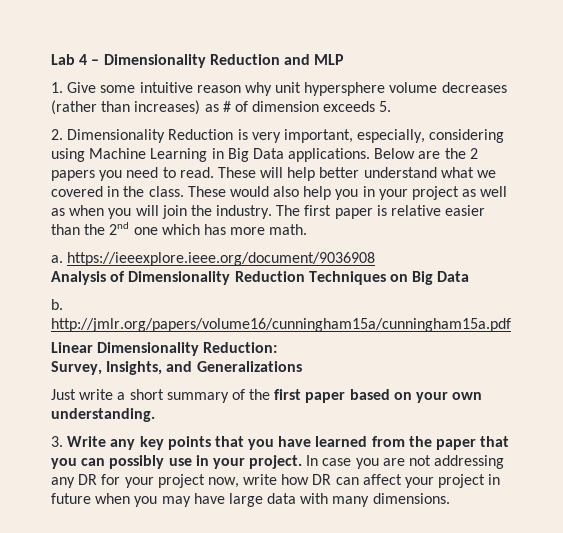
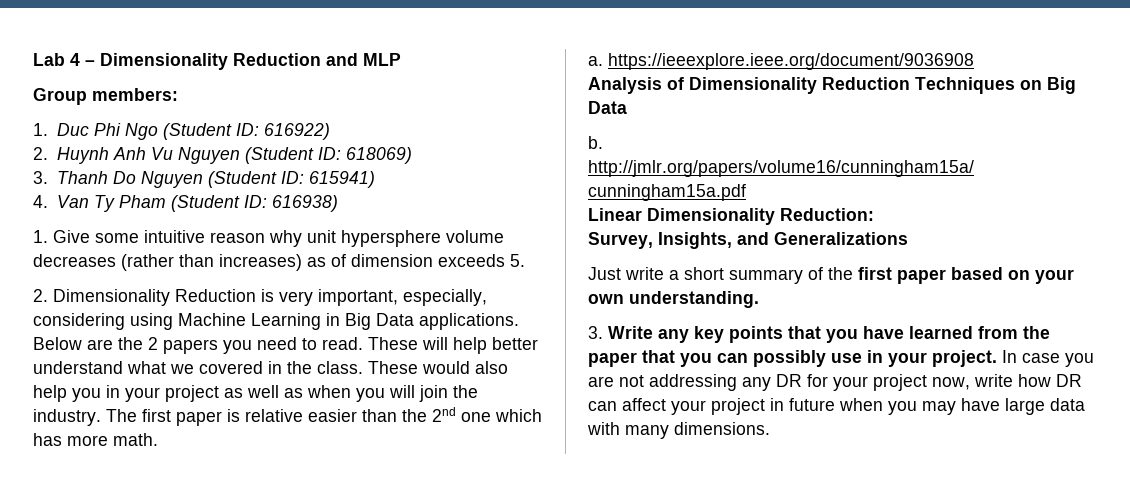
+ Group members:
+ 1. Duc Phi Ngo (Student ID: 616922)
+ 2. Huynh Anh Vu Nguyen (Student ID: 618069)
+ 3. Thanh Do Nguyen (Student ID: 615941)
+ 4. Van Ty Pham (Student ID: 616938)
- 1. Give some intuitive reason why unit hypersphere volume decreases (rather than increases) as # of dimension exceeds 5.
+ 1. Give some intuitive reason why unit hypersphere volume decreases (rather than increases) as of dimension exceeds 5.

